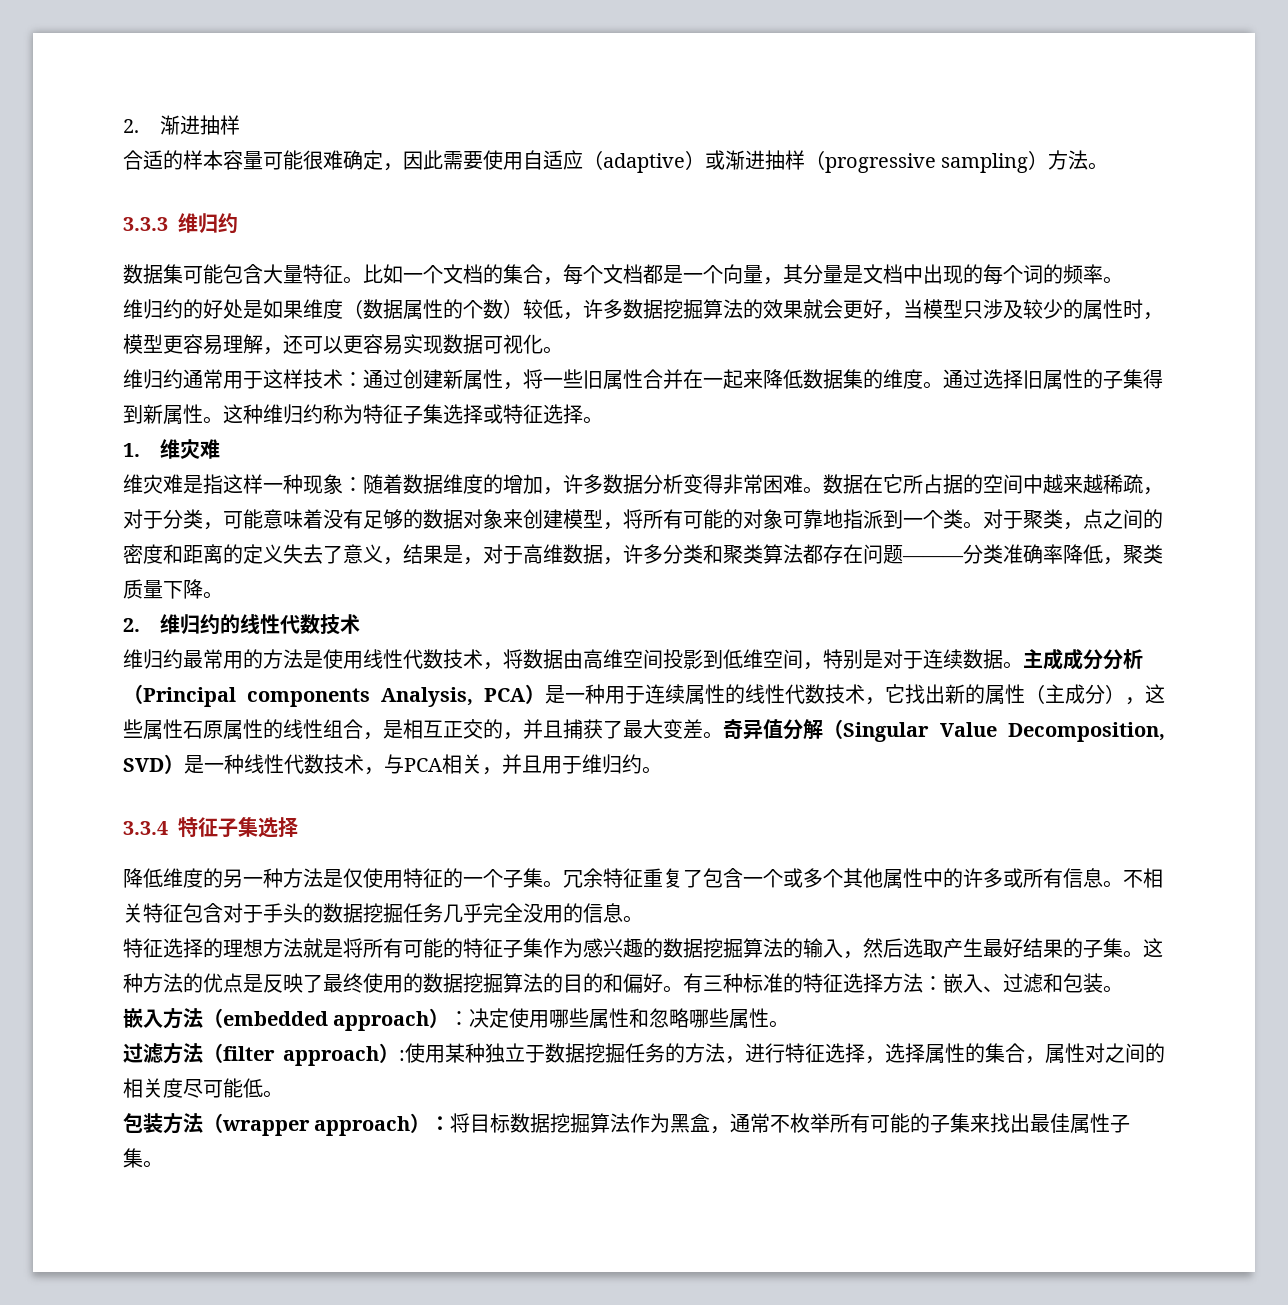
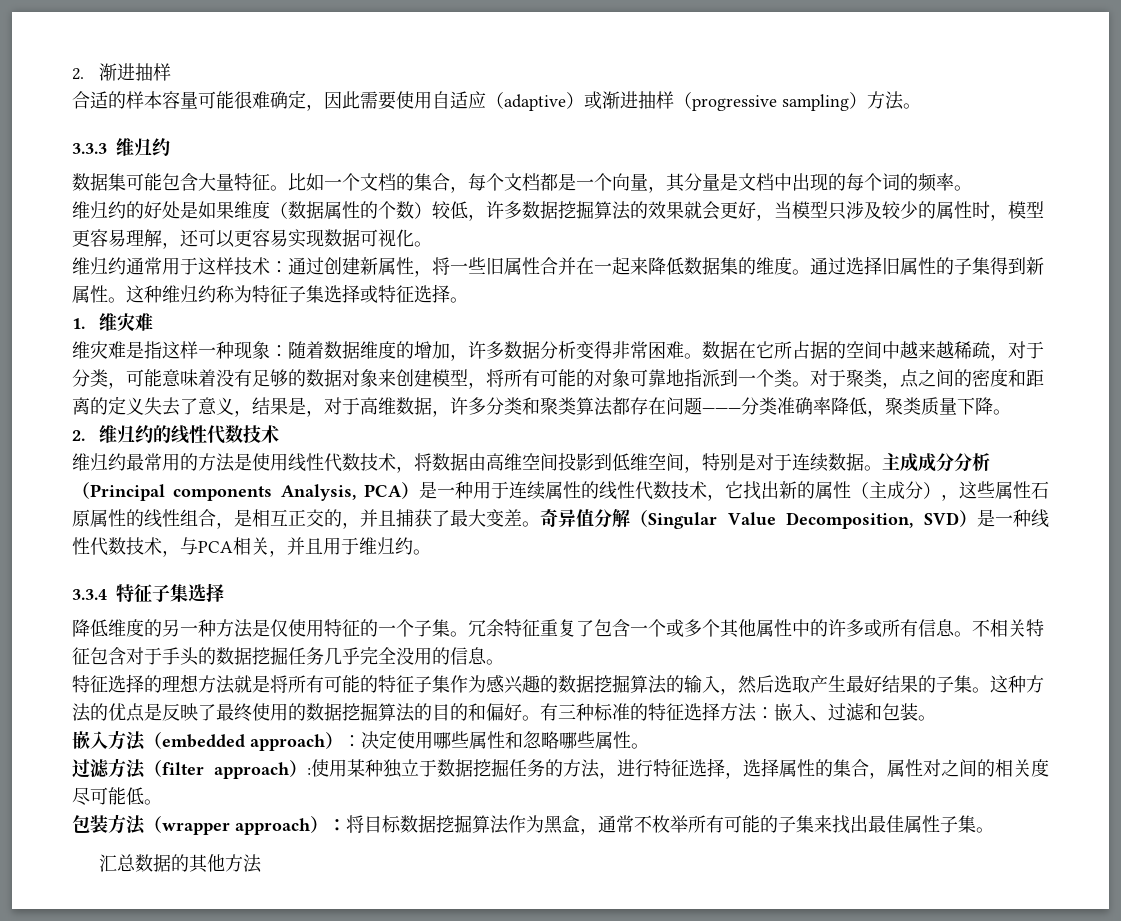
+ 汇总数据的其他方法

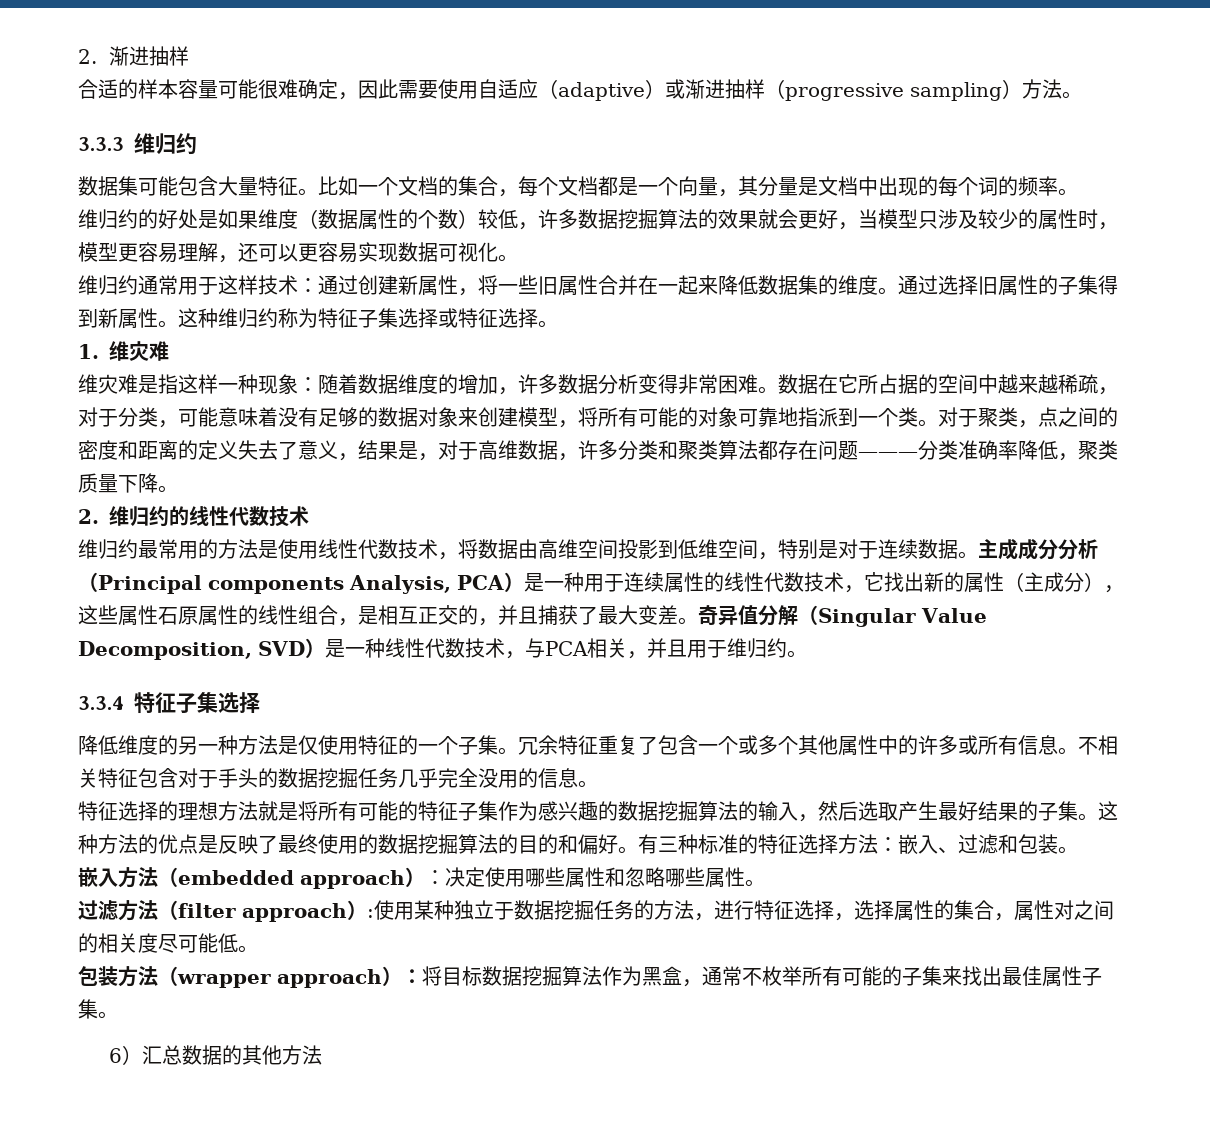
- 汇总数据的其他方法
+ 6）汇总数据的其他方法

